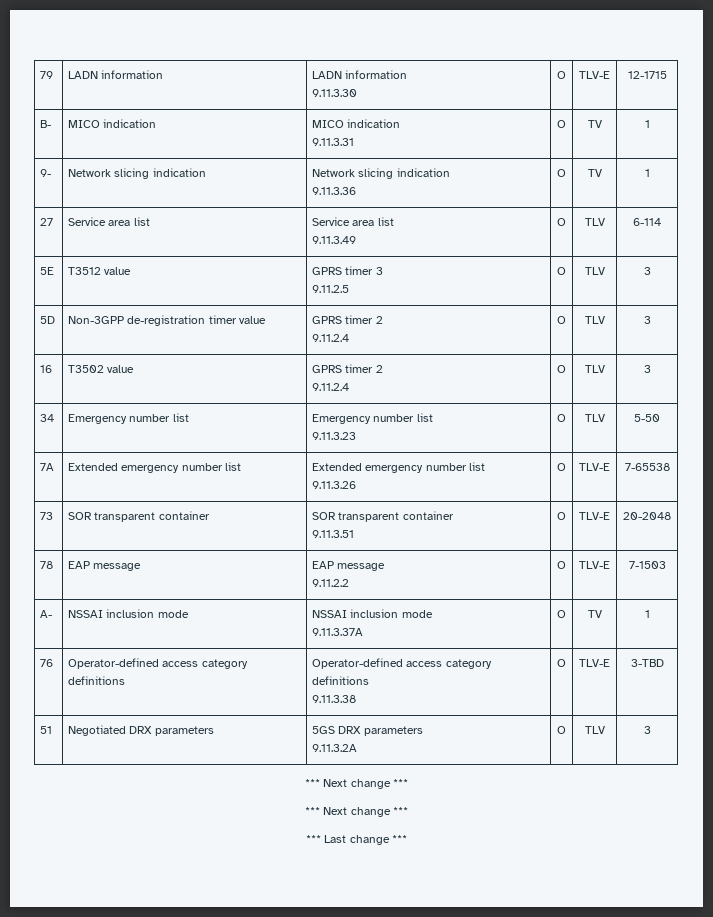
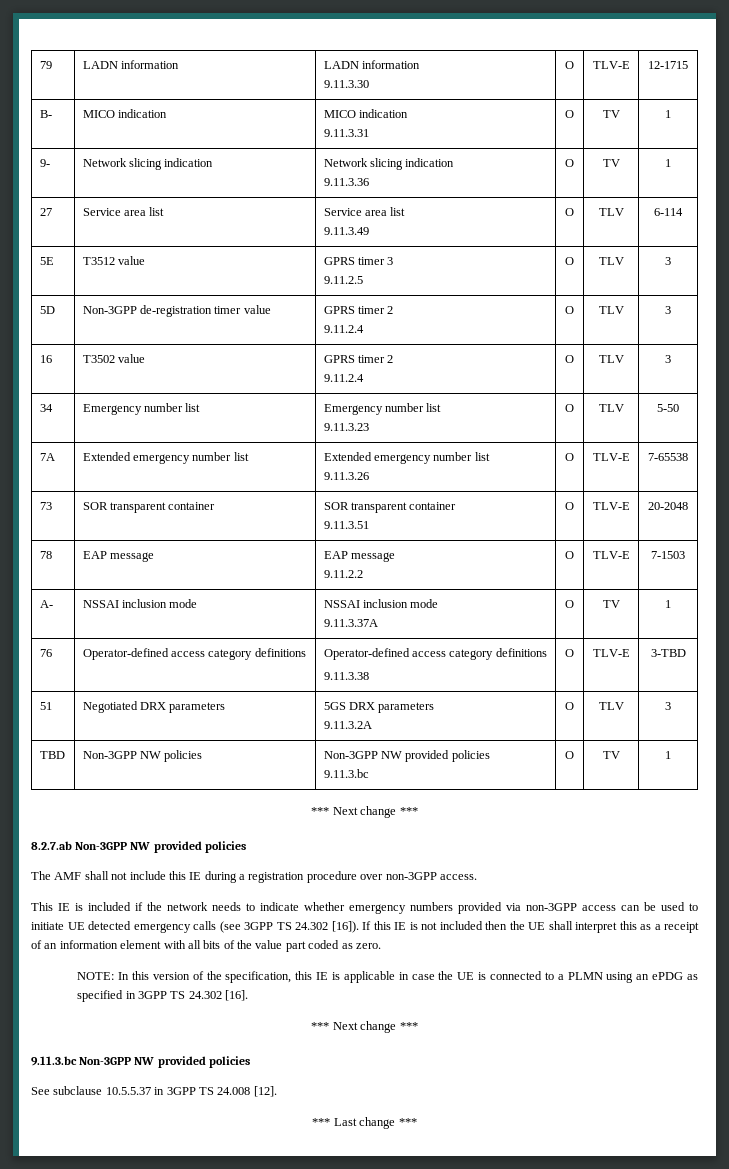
  51 | Negotiated DRX parameters | 5GS DRX parameters
  9.11.3.2A | O | TLV | 3
+ TBD | Non-3GPP NW policies | Non-3GPP NW provided policies
+ 9.11.3.bc | O | TV | 1
  *** Next change ***
+ 8.2.7.ab Non-3GPP NW provided policies
+ The AMF shall not include this IE during a registration procedure over non-3GPP access.
+ This IE is included if the network needs to indicate whether emergency numbers provided via non-3GPP access can be used to initiate UE detected emergency calls (see 3GPP TS 24.302 [16]). If this IE is not included then the UE shall interpret this as a receipt of an information element with all bits of the value part coded as zero.
+ NOTE: In this version of the specification, this IE is applicable in case the UE is connected to a PLMN using an ePDG as specified in 3GPP TS 24.302 [16].
  *** Next change ***
+ 9.11.3.bc Non-3GPP NW provided policies
+ See subclause 10.5.5.37 in 3GPP TS 24.008 [12].

